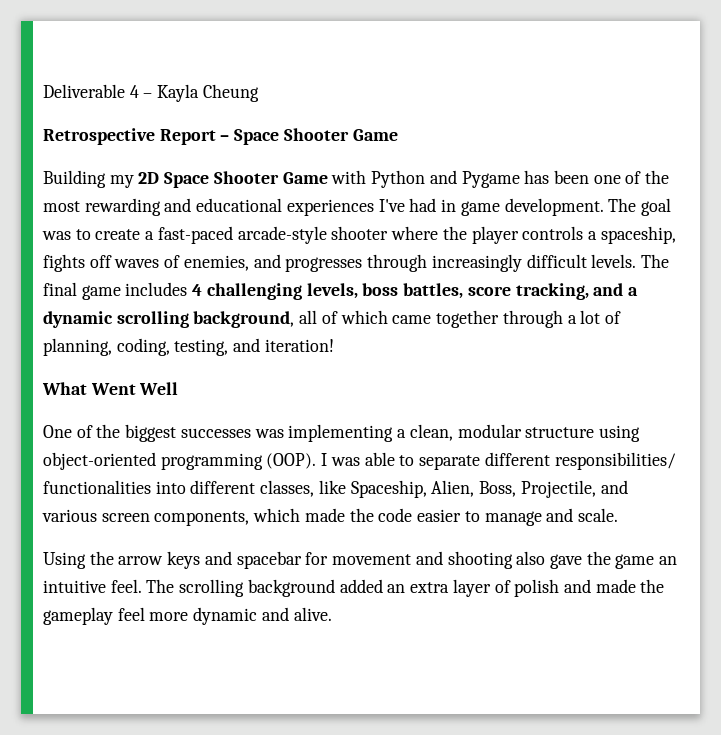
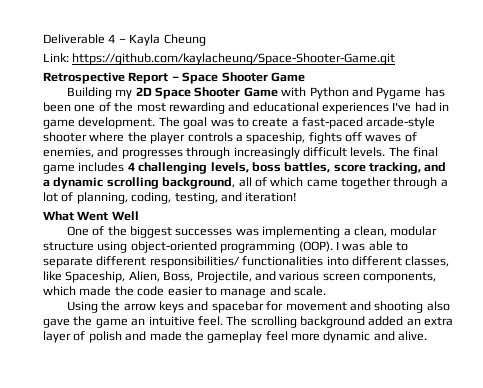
+ Link: https://github.com/kaylacheung/Space-Shooter-Game.git

